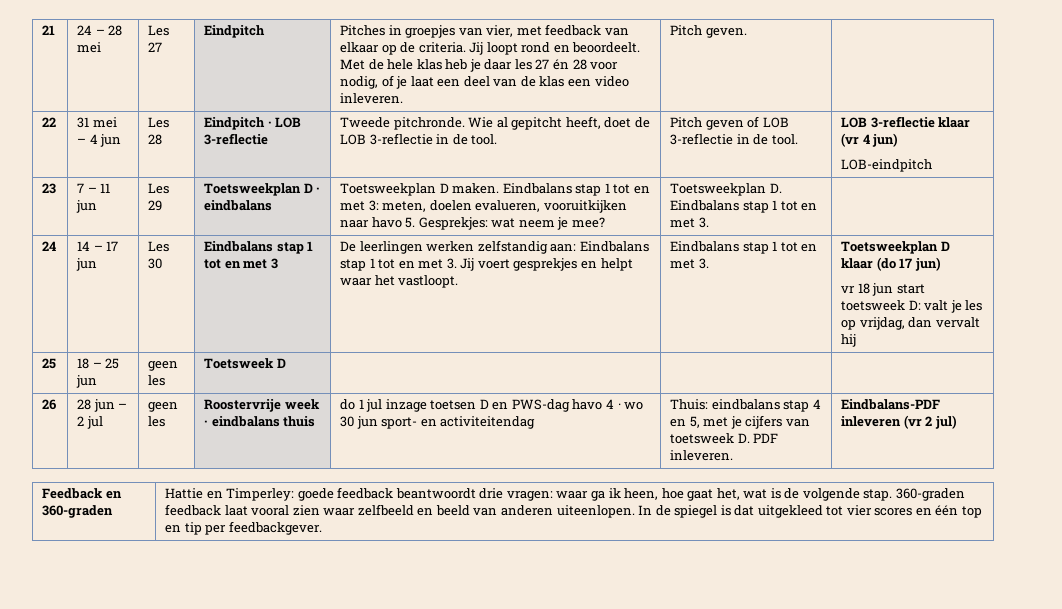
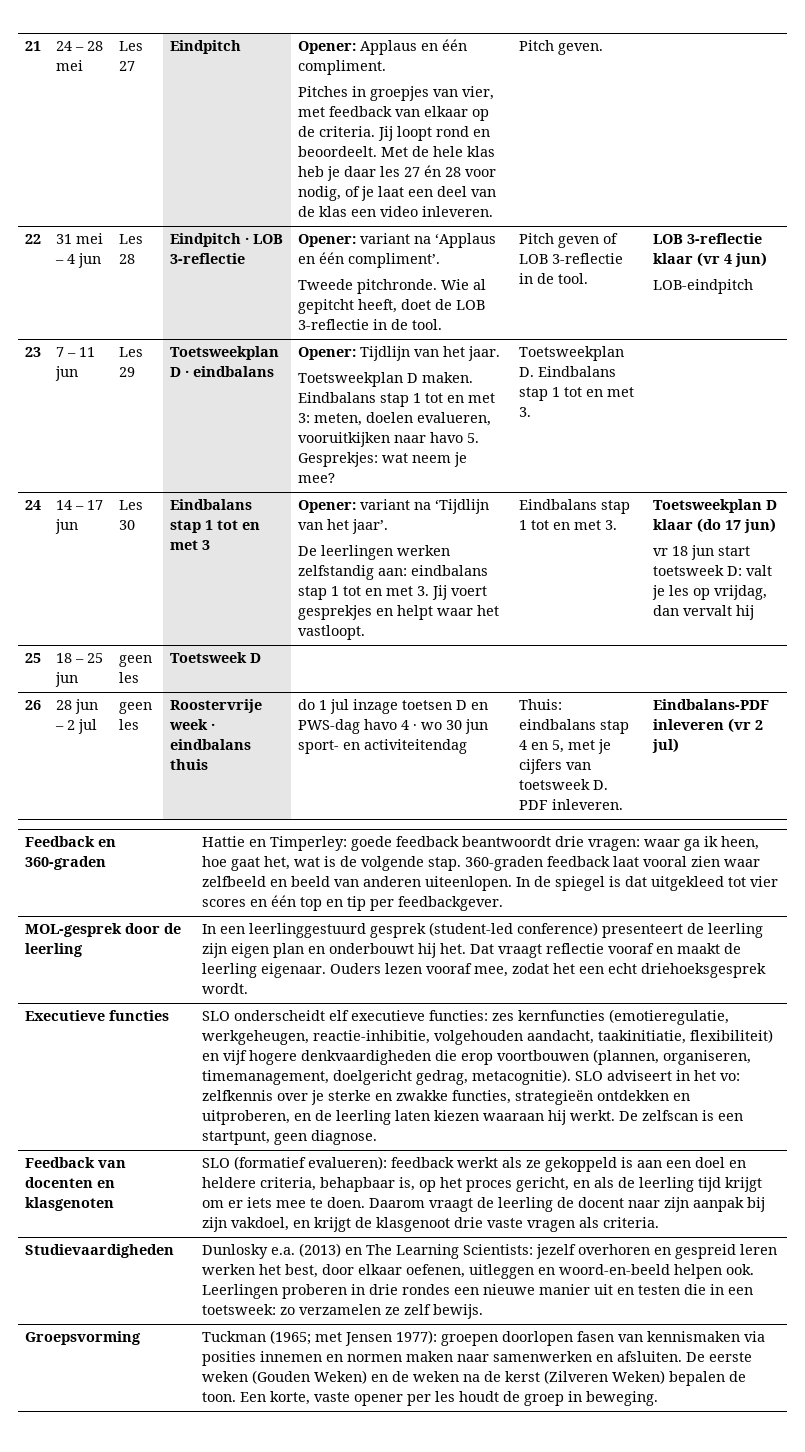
+ Opener: Applaus en één compliment.
+ Opener: variant na ‘Applaus en één compliment’.
+ Opener: Tijdlijn van het jaar.
+ Opener: variant na ‘Tijdlijn van het jaar’.
- De leerlingen werken zelfstandig aan: Eindbalans stap 1 tot en met 3. Jij voert gesprekjes en helpt waar het vastloopt.
+ De leerlingen werken zelfstandig aan: eindbalans stap 1 tot en met 3. Jij voert gesprekjes en helpt waar het vastloopt.
+ MOL-gesprek door de leerling | In een leerlinggestuurd gesprek (student-led conference) presenteert de leerling zijn eigen plan en onderbouwt hij het. Dat vraagt reflectie vooraf en maakt de leerling eigenaar. Ouders lezen vooraf mee, zodat het een echt driehoeksgesprek wordt.
+ Executieve functies | SLO onderscheidt elf executieve functies: zes kernfuncties (emotieregulatie, werkgeheugen, reactie-inhibitie, volgehouden aandacht, taakinitiatie, flexibiliteit) en vijf hogere denkvaardigheden die erop voortbouwen (plannen, organiseren, timemanagement, doelgericht gedrag, metacognitie). SLO adviseert in het vo: zelfkennis over je sterke en zwakke functies, strategieën ontdekken en uitproberen, en de leerling laten kiezen waaraan hij werkt. De zelfscan is een startpunt, geen diagnose.
+ Feedback van docenten en klasgenoten | SLO (formatief evalueren): feedback werkt als ze gekoppeld is aan een doel en heldere criteria, behapbaar is, op het proces gericht, en als de leerling tijd krijgt om er iets mee te doen. Daarom vraagt de leerling de docent naar zijn aanpak bij zijn vakdoel, en krijgt de klasgenoot drie vaste vragen als criteria.
+ Studievaardigheden | Dunlosky e.a. (2013) en The Learning Scientists: jezelf overhoren en gespreid leren werken het best, door elkaar oefenen, uitleggen en woord-en-beeld helpen ook. Leerlingen proberen in drie rondes een nieuwe manier uit en testen die in een toetsweek: zo verzamelen ze zelf bewijs.
+ Groepsvorming | Tuckman (1965; met Jensen 1977): groepen doorlopen fasen van kennismaken via posities innemen en normen maken naar samenwerken en afsluiten. De eerste weken (Gouden Weken) en de weken na de kerst (Zilveren Weken) bepalen de toon. Een korte, vaste opener per les houdt de groep in beweging.

